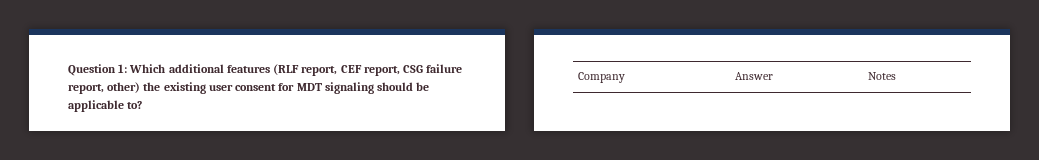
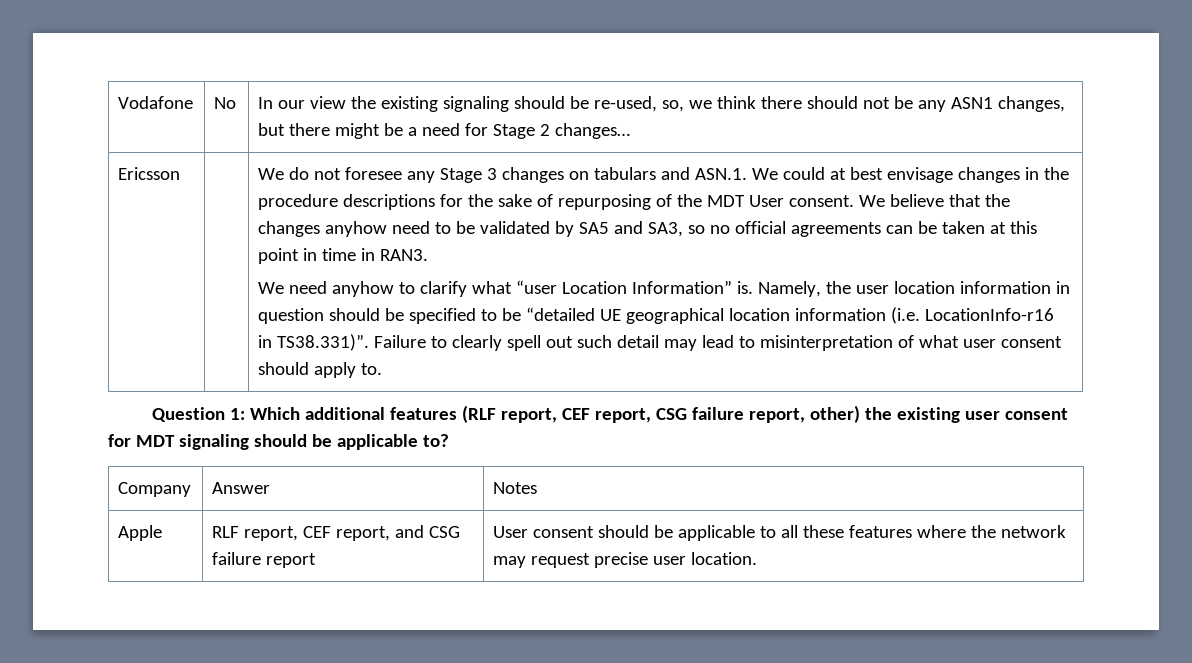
+ Vodafone | No | In our view the existing signaling should be re-used, so, we think there should not be any ASN1 changes, but there might be a need for Stage 2 changes…
+ Ericsson | | We do not foresee any Stage 3 changes on tabulars and ASN.1. We could at best envisage changes in the procedure descriptions for the sake of repurposing of the MDT User consent. We believe that the changes anyhow need to be validated by SA5 and SA3, so no official agreements can be taken at this point in time in RAN3.
+ We need anyhow to clarify what “user Location Information” is. Namely, the user location information in question should be specified to be “detailed UE geographical location information (i.e. LocationInfo-r16 in TS38.331)”. Failure to clearly spell out such detail may lead to misinterpretation of what user consent should apply to.
+ Apple | RLF report, CEF report, and CSG failure report | User consent should be applicable to all these features where the network may request precise user location.

